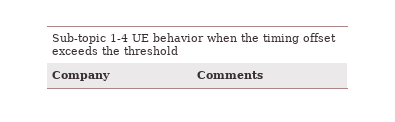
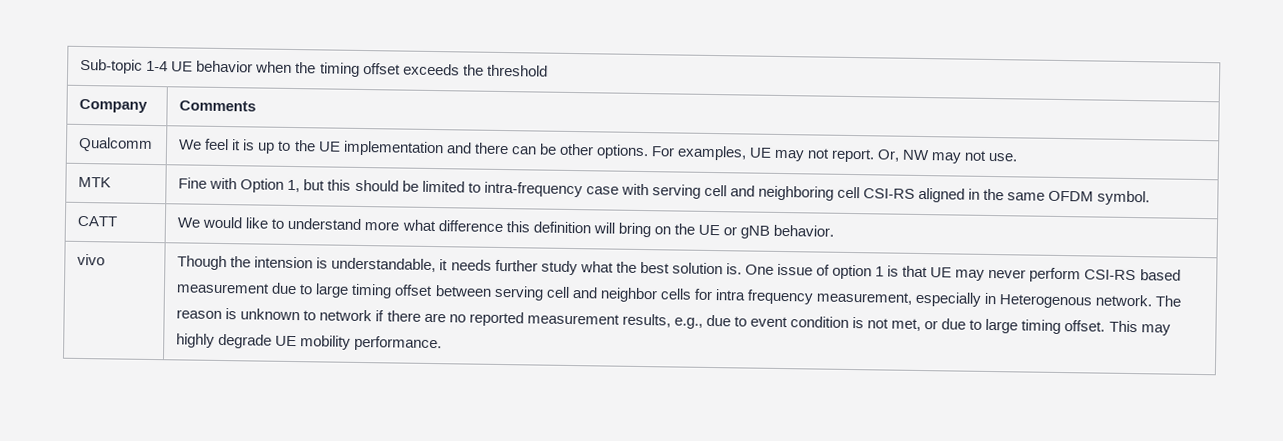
+ Qualcomm | We feel it is up to the UE implementation and there can be other options. For examples, UE may not report. Or, NW may not use.
+ MTK | Fine with Option 1, but this should be limited to intra-frequency case with serving cell and neighboring cell CSI-RS aligned in the same OFDM symbol.
+ CATT | We would like to understand more what difference this definition will bring on the UE or gNB behavior.
+ vivo | Though the intension is understandable, it needs further study what the best solution is. One issue of option 1 is that UE may never perform CSI-RS based measurement due to large timing offset between serving cell and neighbor cells for intra frequency measurement, especially in Heterogenous network. The reason is unknown to network if there are no reported measurement results, e.g., due to event condition is not met, or due to large timing offset. This may highly degrade UE mobility performance.

